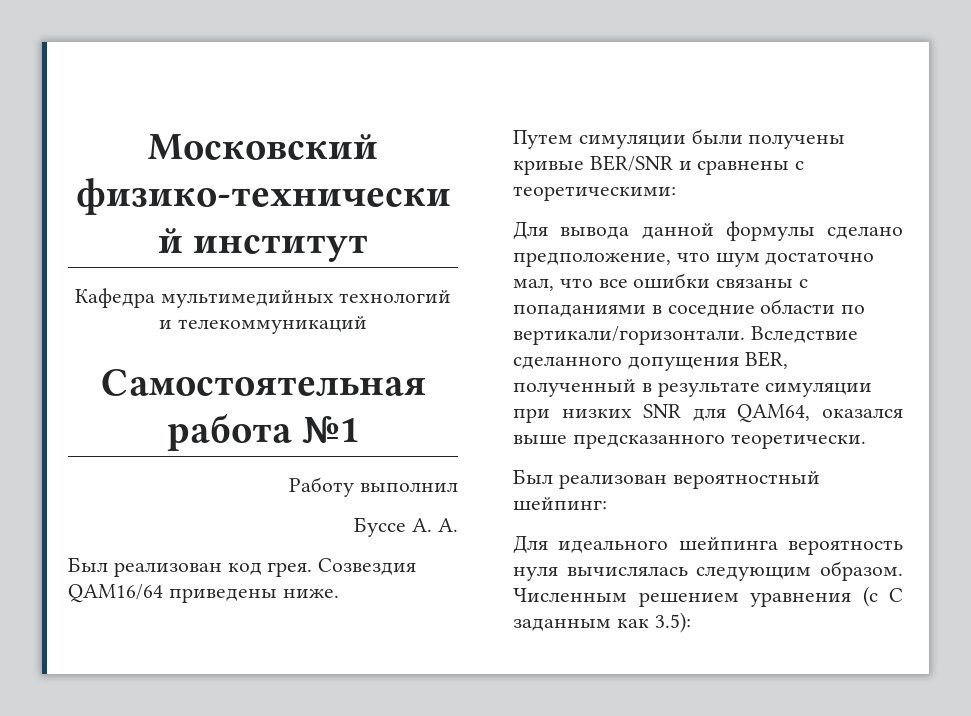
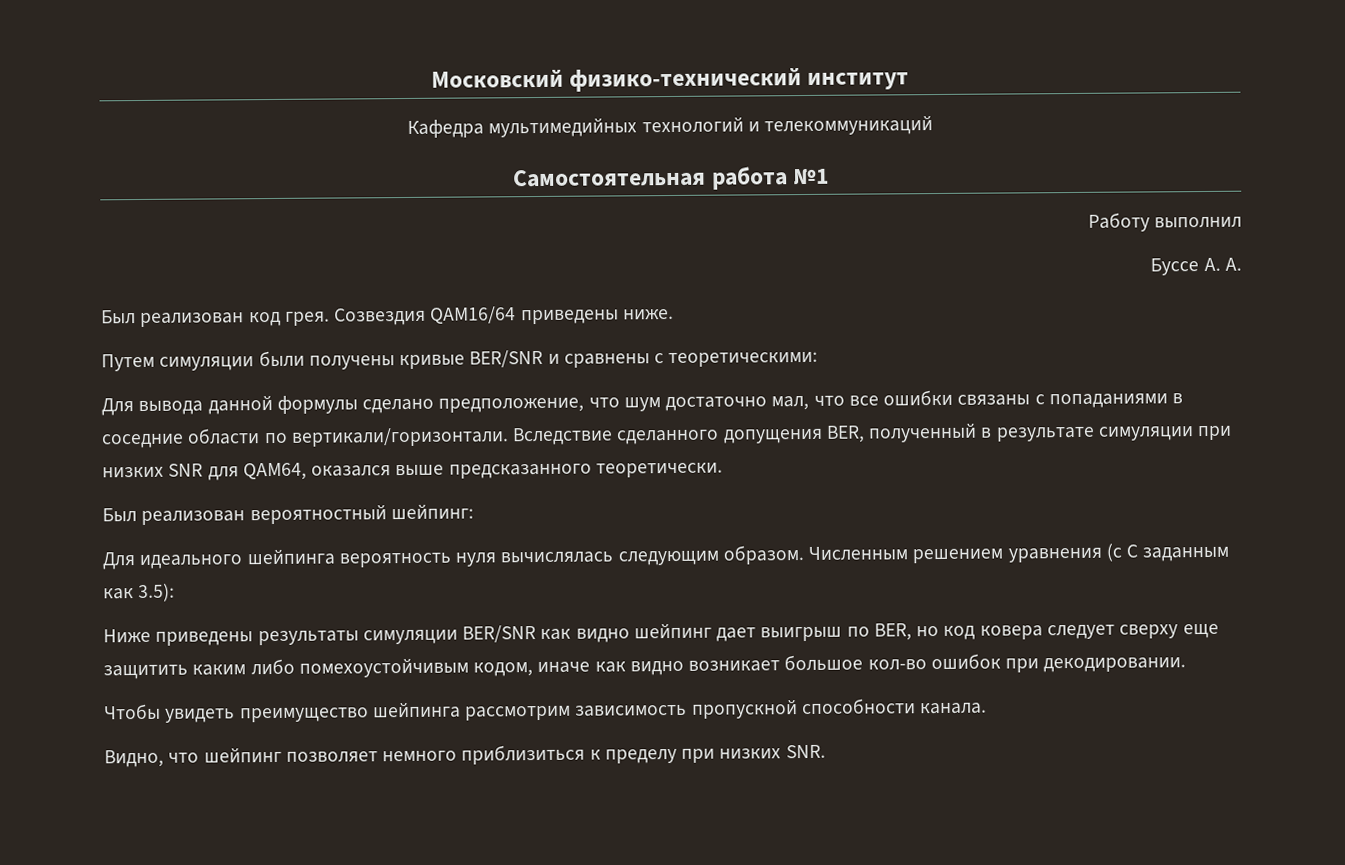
+ Ниже приведены результаты симуляции BER/SNR как видно шейпинг дает выигрыш по BER, но код ковера следует сверху еще защитить каким либо помехоустойчивым кодом, иначе как видно возникает большое кол-во ошибок при декодировании.
+ Чтобы увидеть преимущество шейпинга рассмотрим зависимость пропускной способности канала.
+ Видно, что шейпинг позволяет немного приблизиться к пределу при низких SNR.

